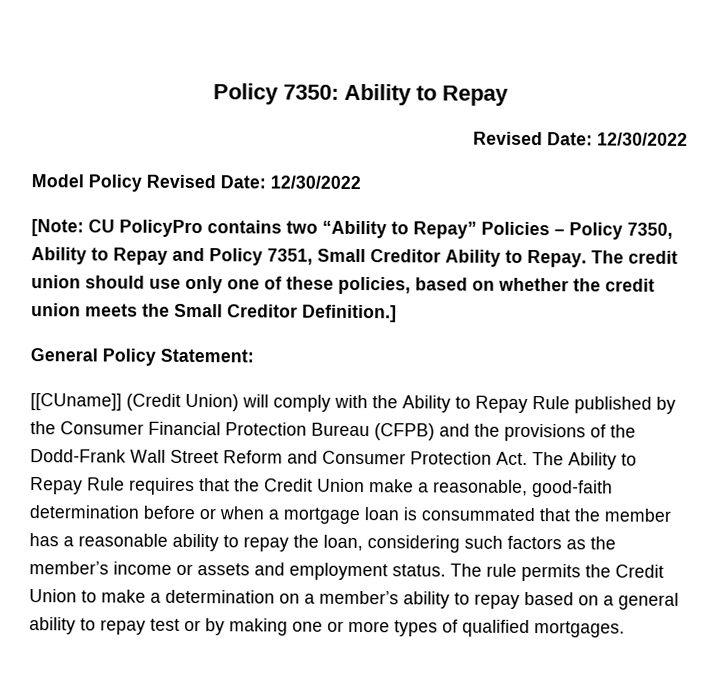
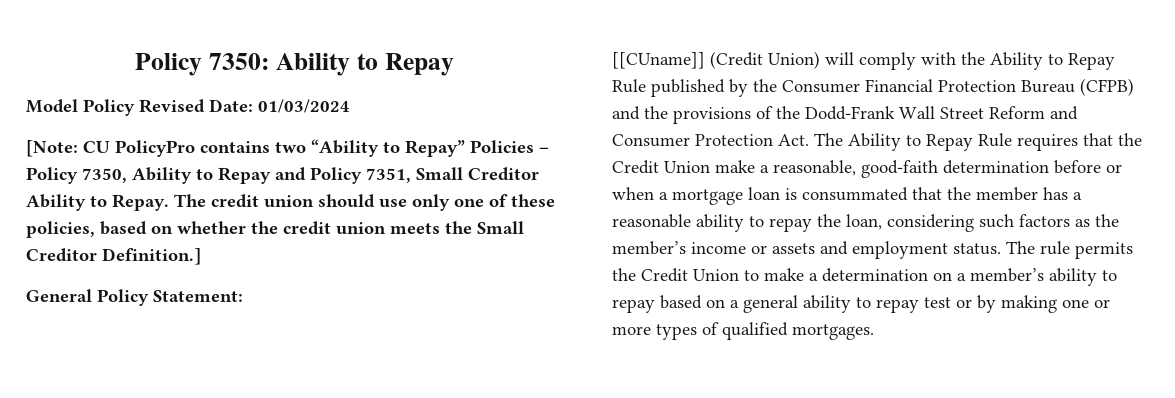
  Policy 7350: Ability to Repay
- Revised Date: 12/30/2022
- Model Policy Revised Date: 12/30/2022
+ Model Policy Revised Date: 01/03/2024

